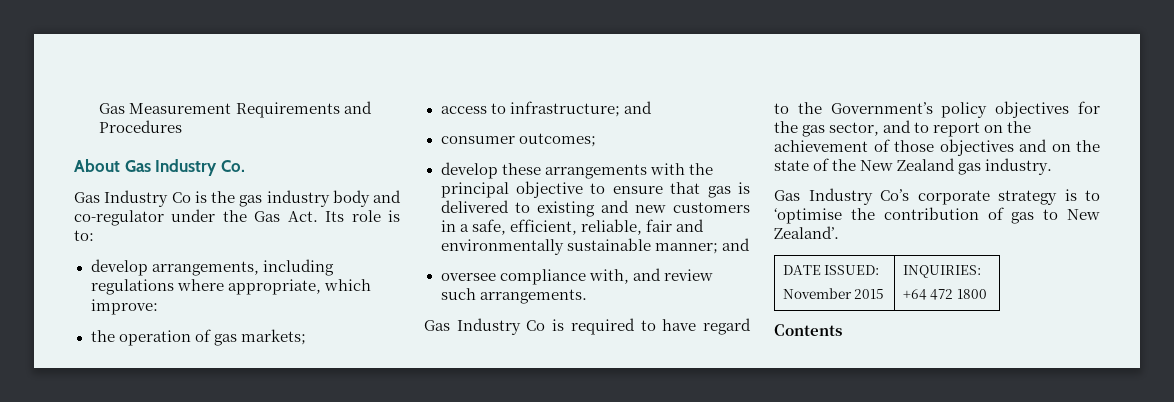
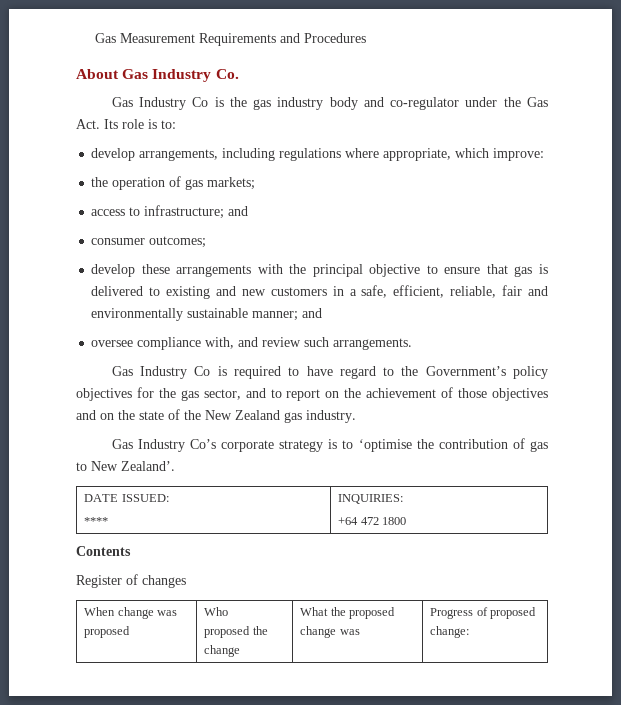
  DATE ISSUED:
- November 2015 | INQUIRIES:
+ **** | INQUIRIES:
+ Register of changes
+ When change was proposed | Who
+ proposed the change | What the proposed change was | Progress of proposed change:

